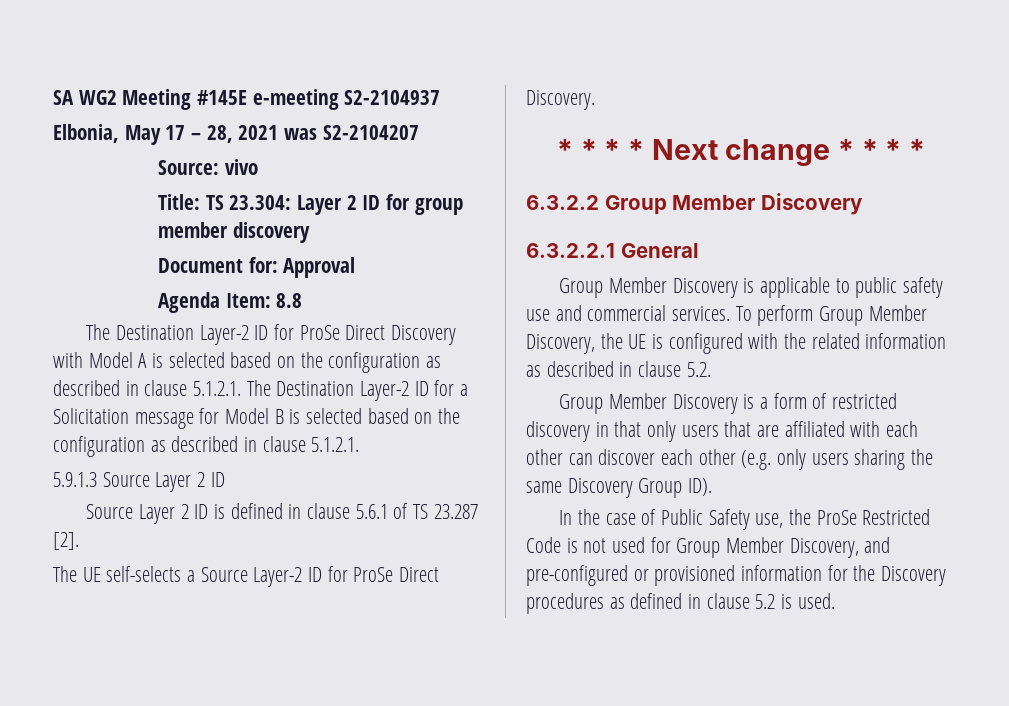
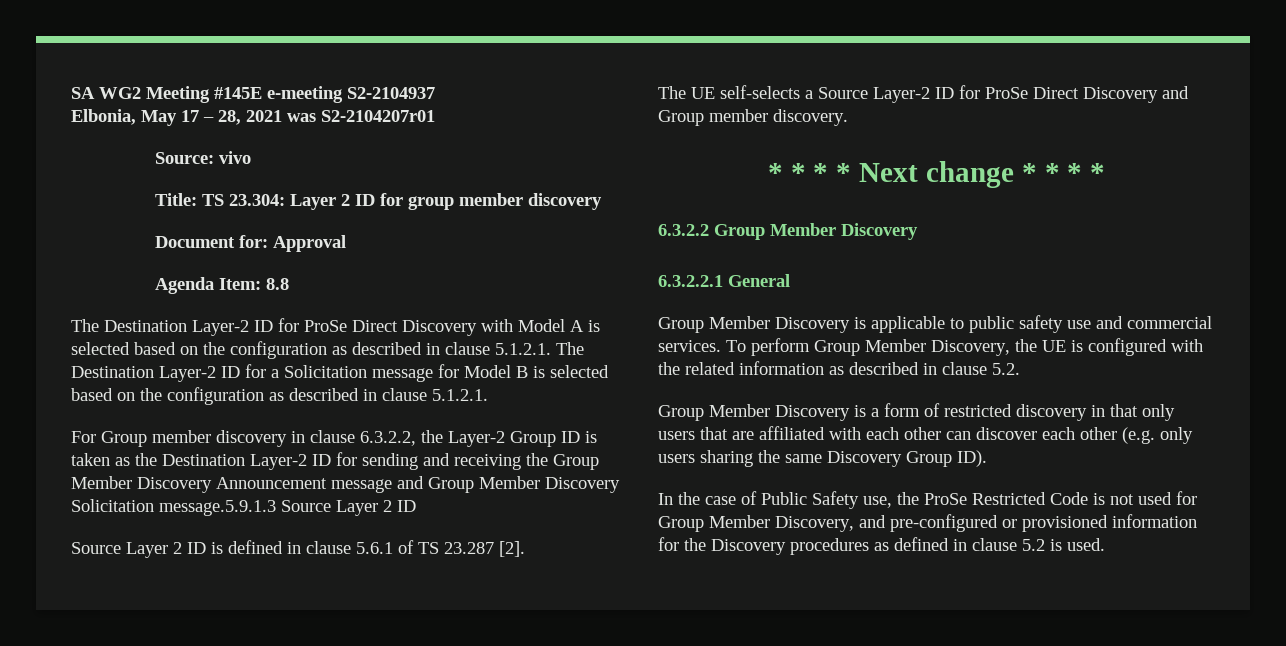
- Elbonia, May 17 – 28, 2021 was S2-2104207
+ Elbonia, May 17 – 28, 2021 was S2-2104207r01
- 5.9.1.3 Source Layer 2 ID
+ For Group member discovery in clause 6.3.2.2, the Layer-2 Group ID is taken as the Destination Layer-2 ID for sending and receiving the Group Member Discovery Announcement message and Group Member Discovery Solicitation message.5.9.1.3 Source Layer 2 ID
- The UE self-selects a Source Layer-2 ID for ProSe Direct Discovery.
+ The UE self-selects a Source Layer-2 ID for ProSe Direct Discovery and Group member discovery.

